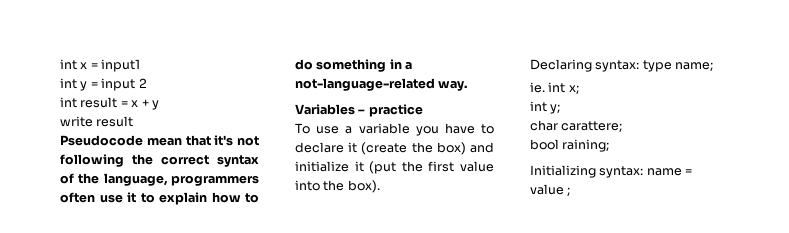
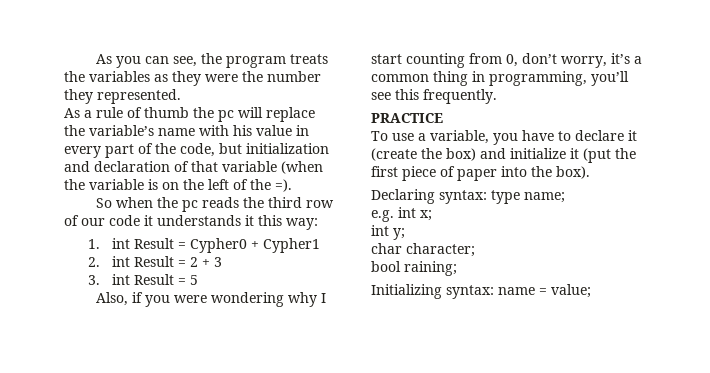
- int x = input1
- int y = input 2
- int result = x + y
- write result
- Pseudocode mean that it's not following the correct syntax of the language, programmers often use it to explain how to do something in a not-language-related way.
- Variables – practice
+ As you can see, the program treats the variables as they were the number they represented.
+ As a rule of thumb the pc will replace the variable’s name with his value in every part of the code, but initialization and declaration of that variable (when the variable is on the left of the =).
+ So when the pc reads the third row of our code it understands it this way:
+ 1. int Result = Cypher0 + Cypher1
+ 2. int Result = 2 + 3
+ 3. int Result = 5
+ Also, if you were wondering why I start counting from 0, don’t worry, it’s a common thing in programming, you’ll see this frequently.
+ PRACTICE
- To use a variable you have to declare it (create the box) and initialize it (put the first value into the box).
+ To use a variable, you have to declare it (create the box) and initialize it (put the first piece of paper into the box).
- ie. int x;
+ e.g. int x;
- char carattere;
+ char character;
- Initializing syntax: name = value ;
+ Initializing syntax: name = value;

